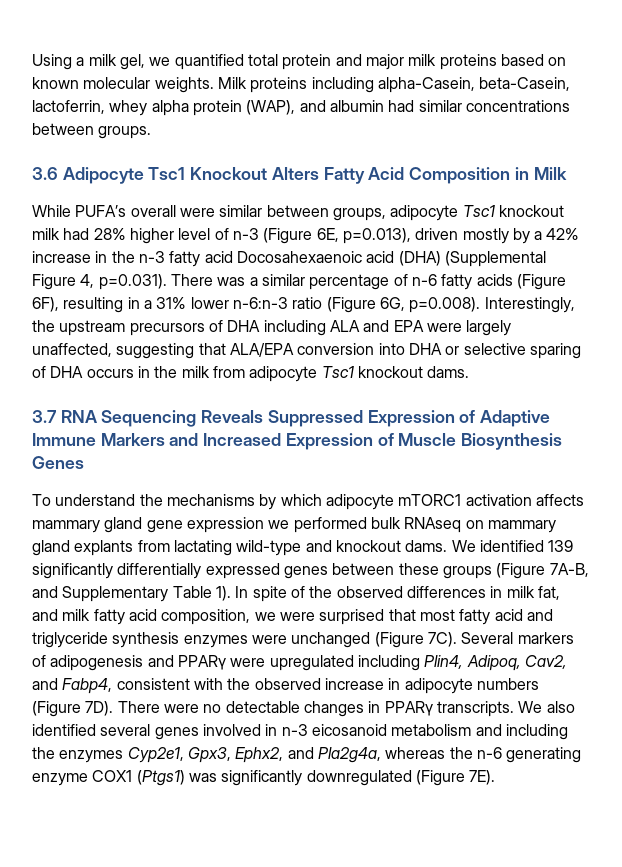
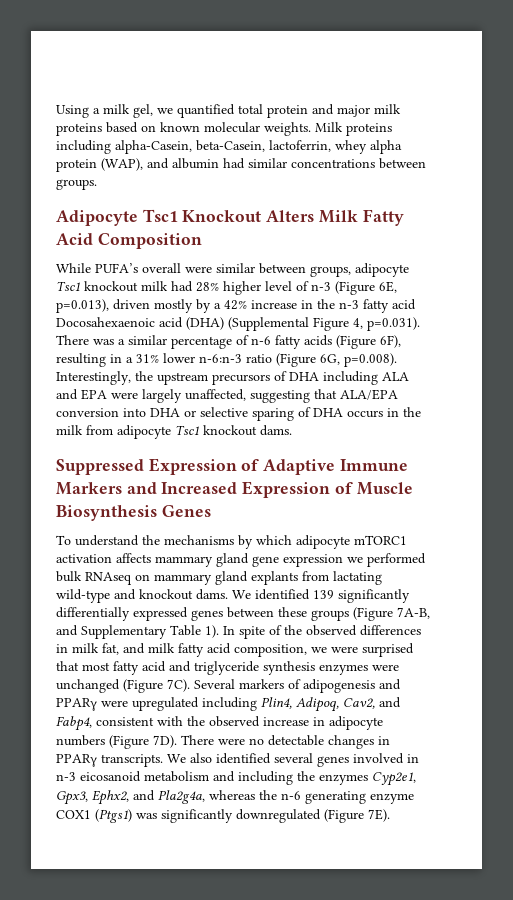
- 3.6 Adipocyte Tsc1 Knockout Alters Fatty Acid Composition in Milk
+ Adipocyte Tsc1 Knockout Alters Milk Fatty Acid Composition
- 3.7 RNA Sequencing Reveals Suppressed Expression of Adaptive Immune Markers and Increased Expression of Muscle Biosynthesis Genes
+ Suppressed Expression of Adaptive Immune Markers and Increased Expression of Muscle Biosynthesis Genes

